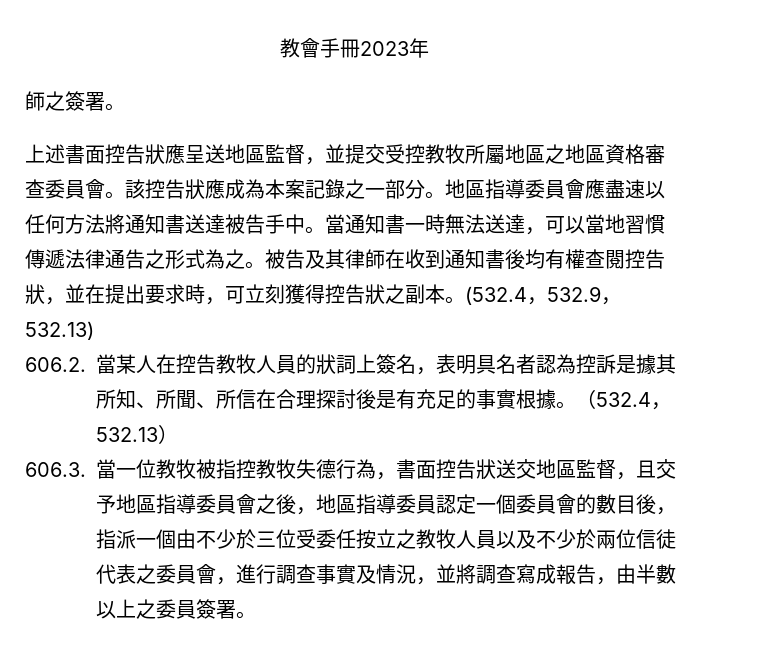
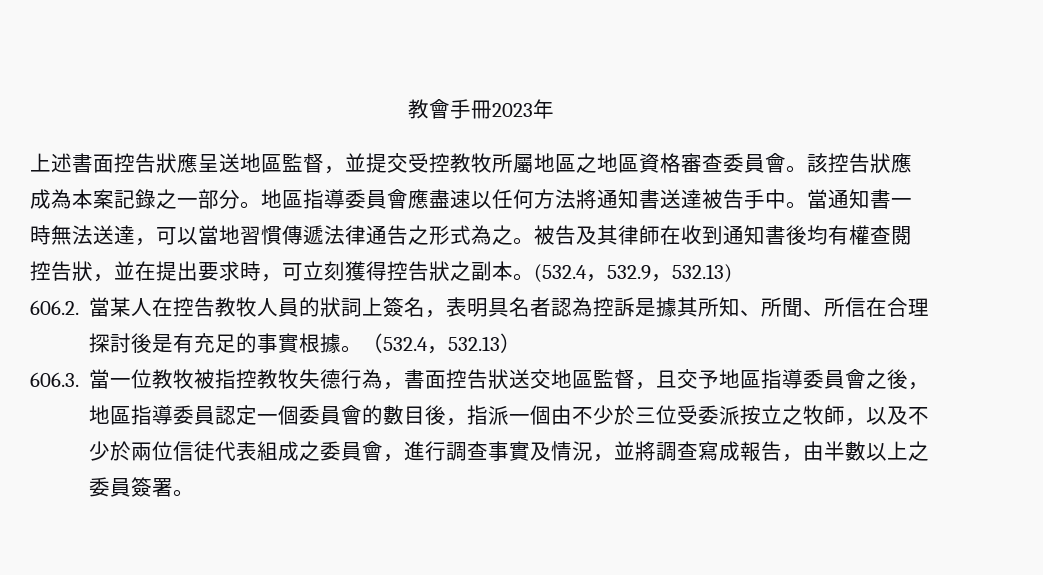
- 師之簽署。
- 606.3.當一位教牧被指控教牧失德行為，書面控告狀送交地區監督，且交予地區指導委員會之後，地區指導委員認定一個委員會的數目後，指派一個由不少於三位受委任按立之教牧人員以及不少於兩位信徒代表之委員會，進行調查事實及情況，並將調查寫成報告，由半數以上之委員簽署。
+ 606.3.當一位教牧被指控教牧失德行為，書面控告狀送交地區監督，且交予地區指導委員會之後，地區指導委員認定一個委員會的數目後，指派一個由不少於三位受委派按立之牧師，以及不少於兩位信徒代表組成之委員會，進行調查事實及情況，並將調查寫成報告，由半數以上之委員簽署。

